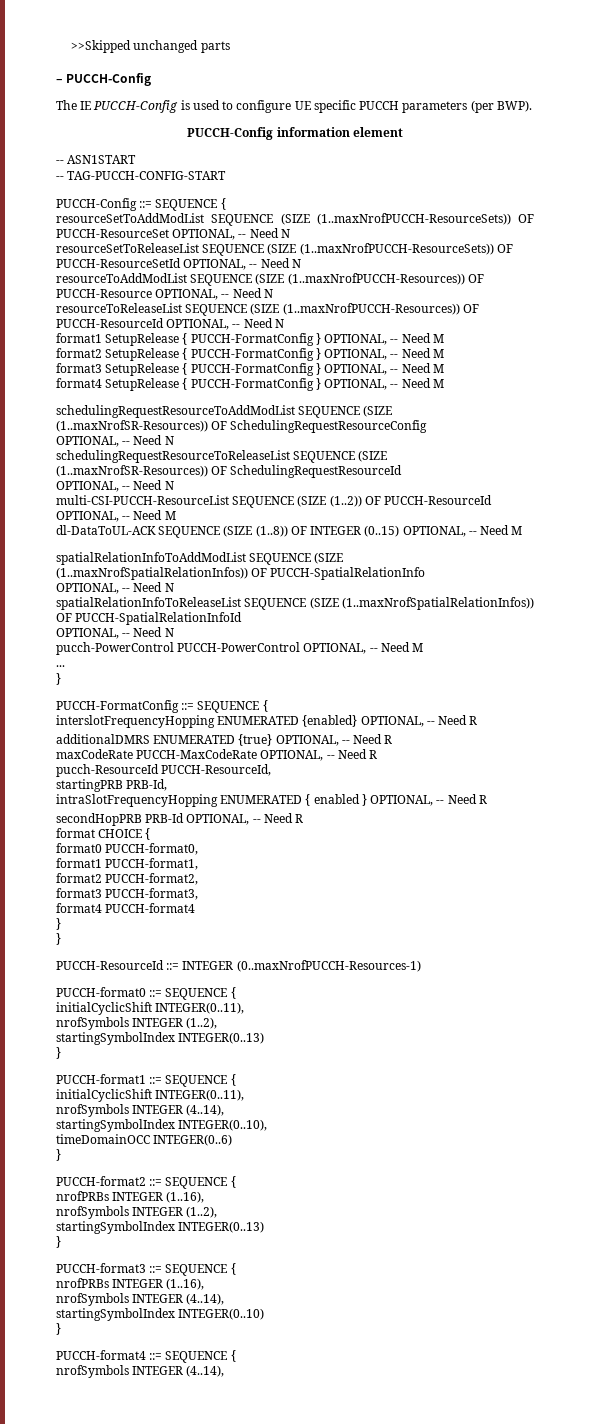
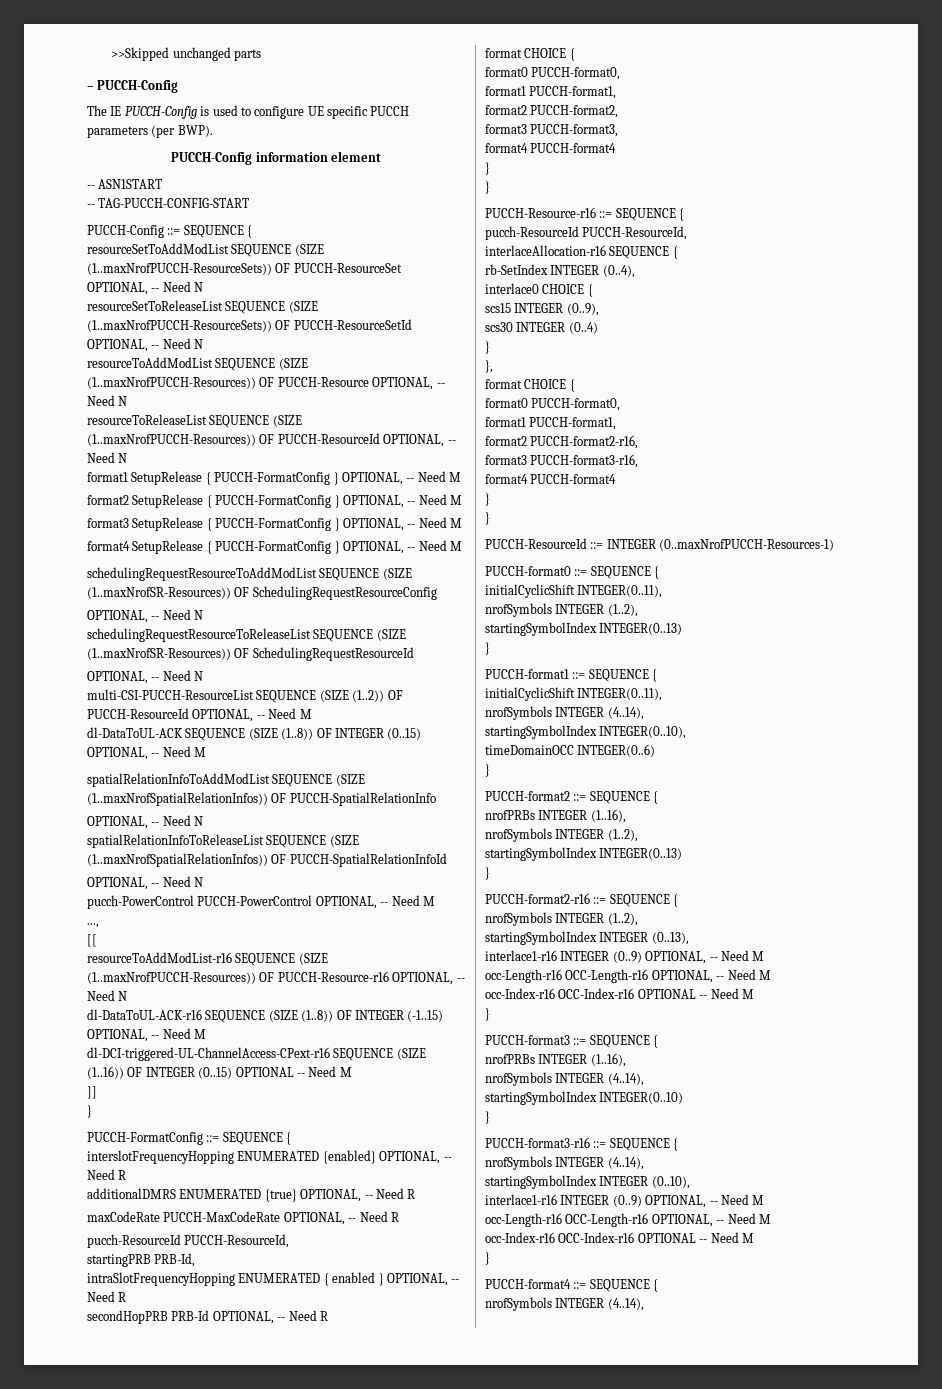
- ...
+ ...,
+ [[
+ resourceToAddModList-r16 SEQUENCE (SIZE (1..maxNrofPUCCH-Resources)) OF PUCCH-Resource-r16 OPTIONAL, -- Need N
+ dl-DataToUL-ACK-r16 SEQUENCE (SIZE (1..8)) OF INTEGER (-1..15) OPTIONAL, -- Need M
+ dl-DCI-triggered-UL-ChannelAccess-CPext-r16 SEQUENCE (SIZE (1..16)) OF INTEGER (0..15) OPTIONAL -- Need M
+ ]]
+ PUCCH-Resource-r16 ::= SEQUENCE {
+ pucch-ResourceId PUCCH-ResourceId,
+ interlaceAllocation-r16 SEQUENCE {
+ rb-SetIndex INTEGER (0..4),
+ interlace0 CHOICE {
+ scs15 INTEGER (0..9),
+ scs30 INTEGER (0..4)
+ }
+ },
+ format CHOICE {
+ format0 PUCCH-format0,
+ format1 PUCCH-format1,
+ format2 PUCCH-format2-r16,
+ format3 PUCCH-format3-r16,
+ format4 PUCCH-format4
+ }
+ }
+ PUCCH-format2-r16 ::= SEQUENCE {
+ nrofSymbols INTEGER (1..2),
+ startingSymbolIndex INTEGER (0..13),
+ interlace1-r16 INTEGER (0..9) OPTIONAL, -- Need M
+ occ-Length-r16 OCC-Length-r16 OPTIONAL, -- Need M
+ occ-Index-r16 OCC-Index-r16 OPTIONAL -- Need M
+ }
+ PUCCH-format3-r16 ::= SEQUENCE {
+ nrofSymbols INTEGER (4..14),
+ startingSymbolIndex INTEGER (0..10),
+ interlace1-r16 INTEGER (0..9) OPTIONAL, -- Need M
+ occ-Length-r16 OCC-Length-r16 OPTIONAL, -- Need M
+ occ-Index-r16 OCC-Index-r16 OPTIONAL -- Need M
+ }

